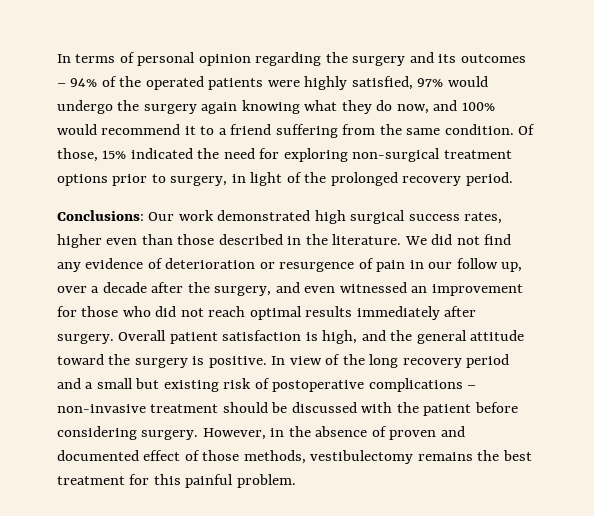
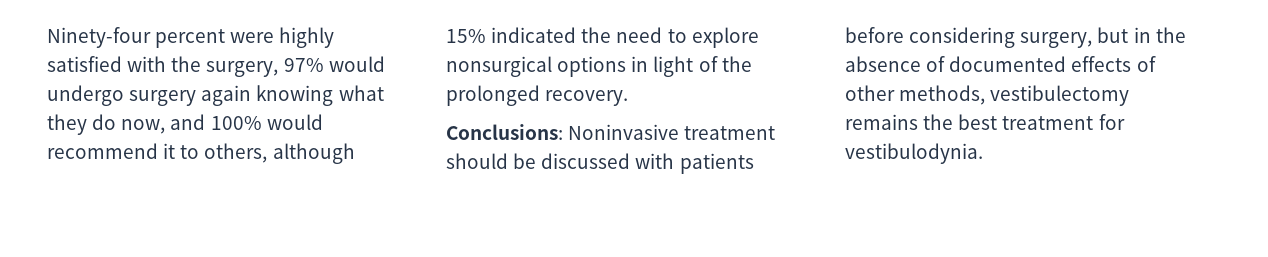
- In terms of personal opinion regarding the surgery and its outcomes – 94% of the operated patients were highly satisfied, 97% would undergo the surgery again knowing what they do now, and 100% would recommend it to a friend suffering from the same condition. Of those, 15% indicated the need for exploring non-surgical treatment options prior to surgery, in light of the prolonged recovery period.
+ Ninety-four percent were highly satisfied with the surgery, 97% would undergo surgery again knowing what they do now, and 100% would recommend it to others, although 15% indicated the need to explore nonsurgical options in light of the prolonged recovery.
- Conclusions: Our work demonstrated high surgical success rates, higher even than those described in the literature. We did not find any evidence of deterioration or resurgence of pain in our follow up, over a decade after the surgery, and even witnessed an improvement for those who did not reach optimal results immediately after surgery. Overall patient satisfaction is high, and the general attitude toward the surgery is positive. In view of the long recovery period and a small but existing risk of postoperative complications – non-invasive treatment should be discussed with the patient before considering surgery. However, in the absence of proven and documented effect of those methods, vestibulectomy remains the best treatment for this painful problem.
+ Conclusions: Noninvasive treatment should be discussed with patients before considering surgery, but in the absence of documented effects of other methods, vestibulectomy remains the best treatment for vestibulodynia.

